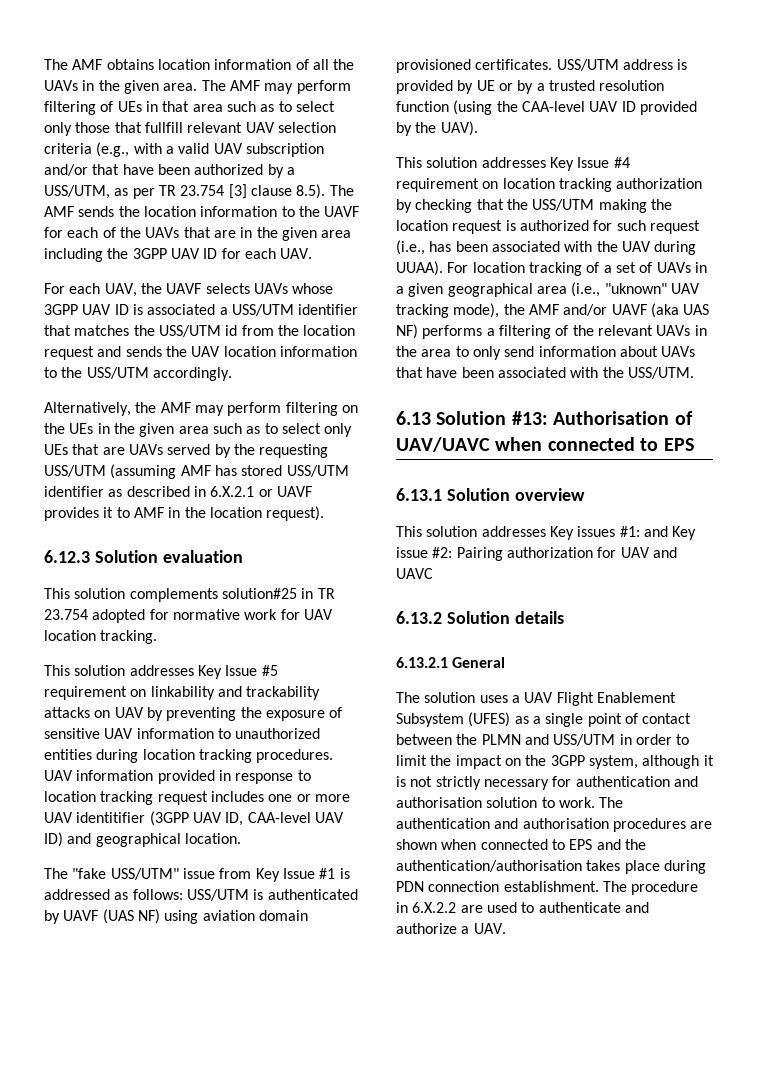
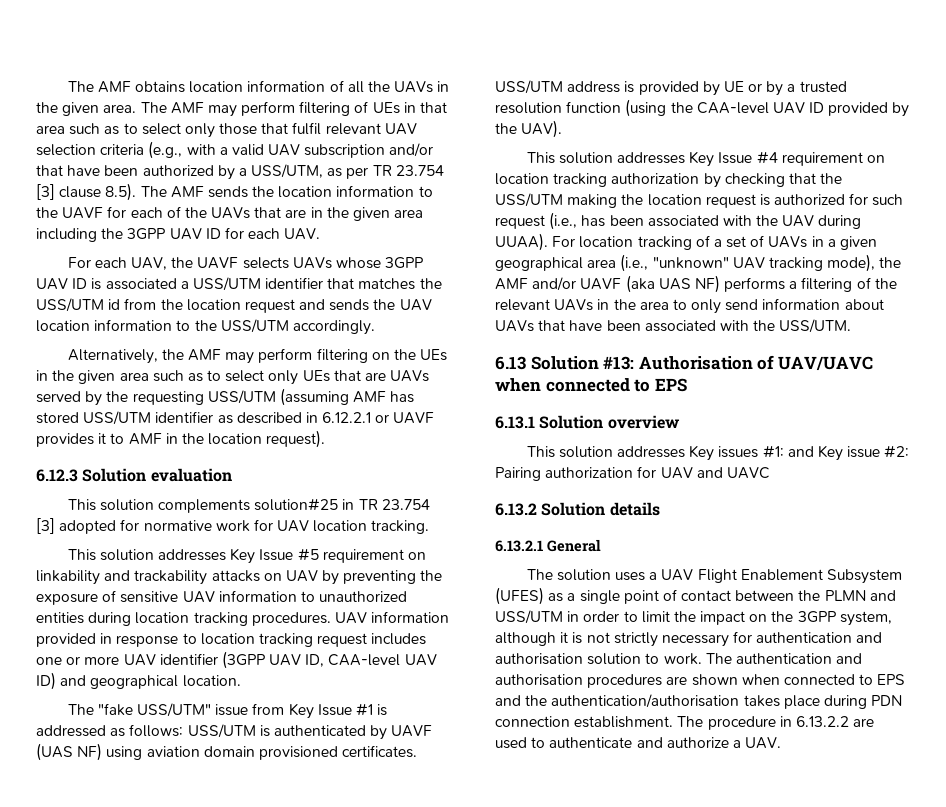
- The AMF may perform filtering of UEs in that area such as to select only those that fullfill relevant UAV selection criteria (e.g., with a valid UAV subscription and/or that have been authorized by a USS/UTM, as per TR 23.754 [3] clause 8.5). The AMF sends the location information to the UAVF for each of the UAVs that are in the given area including the 3GPP UAV ID for each UAV.
+ The AMF may perform filtering of UEs in that area such as to select only those that fulfil relevant UAV selection criteria (e.g., with a valid UAV subscription and/or that have been authorized by a USS/UTM, as per TR 23.754 [3] clause 8.5). The AMF sends the location information to the UAVF for each of the UAVs that are in the given area including the 3GPP UAV ID for each UAV.
- Alternatively, the AMF may perform filtering on the UEs in the given area such as to select only UEs that are UAVs served by the requesting USS/UTM (assuming AMF has stored USS/UTM identifier as described in 6.X.2.1 or UAVF provides it to AMF in the location request).
+ Alternatively, the AMF may perform filtering on the UEs in the given area such as to select only UEs that are UAVs served by the requesting USS/UTM (assuming AMF has stored USS/UTM identifier as described in 6.12.2.1 or UAVF provides it to AMF in the location request).
- This solution complements solution#25 in TR 23.754 adopted for normative work for UAV location tracking.
+ This solution complements solution#25 in TR 23.754 [3] adopted for normative work for UAV location tracking.
- UAV information provided in response to location tracking request includes one or more UAV identitifier (3GPP UAV ID, CAA-level UAV ID) and geographical location.
+ UAV information provided in response to location tracking request includes one or more UAV identifier (3GPP UAV ID, CAA-level UAV ID) and geographical location.
- For location tracking of a set of UAVs in a given geographical area (i.e., "uknown" UAV tracking mode), the AMF and/or UAVF (aka UAS NF) performs a filtering of the relevant UAVs in the area to only send information about UAVs that have been associated with the USS/UTM.
+ For location tracking of a set of UAVs in a given geographical area (i.e., "unknown" UAV tracking mode), the AMF and/or UAVF (aka UAS NF) performs a filtering of the relevant UAVs in the area to only send information about UAVs that have been associated with the USS/UTM.
- The procedure in 6.X.2.2 are used to authenticate and authorize a UAV.
+ The procedure in 6.13.2.2 are used to authenticate and authorize a UAV.

